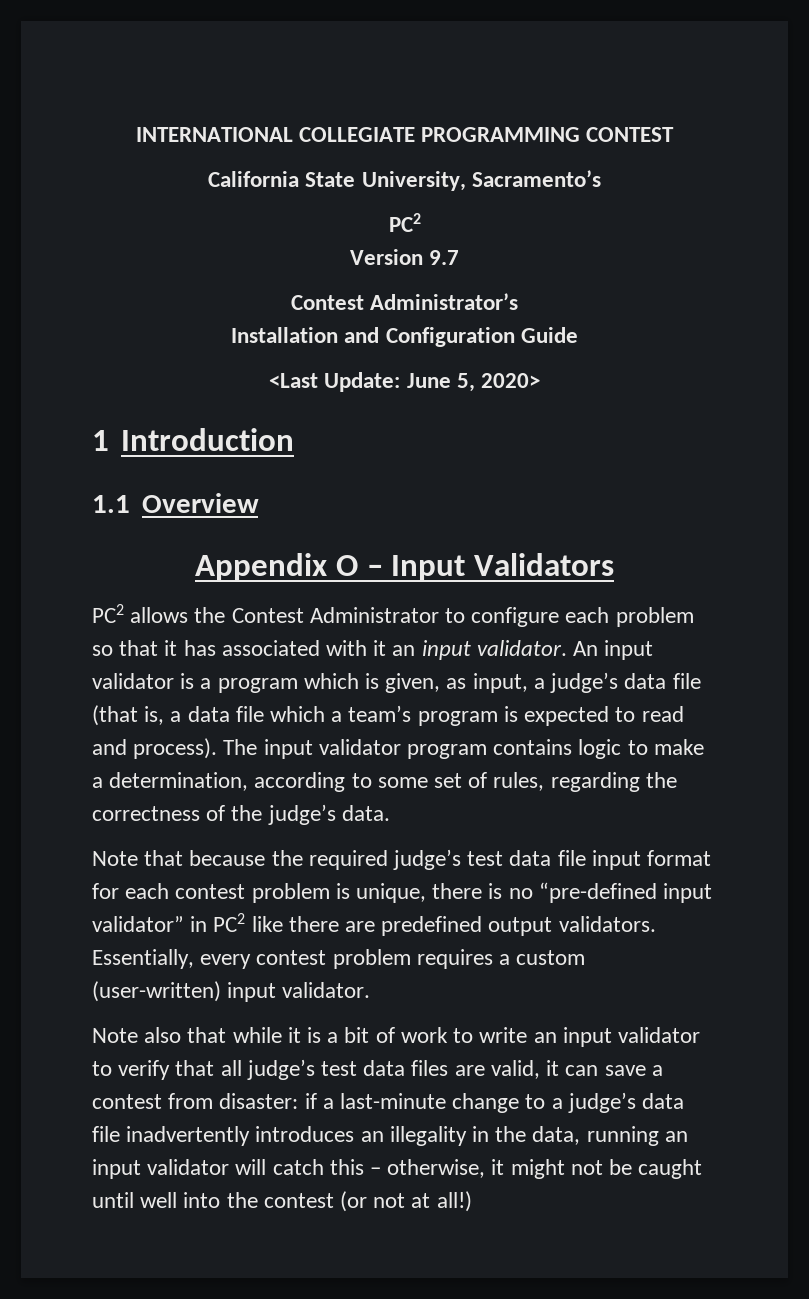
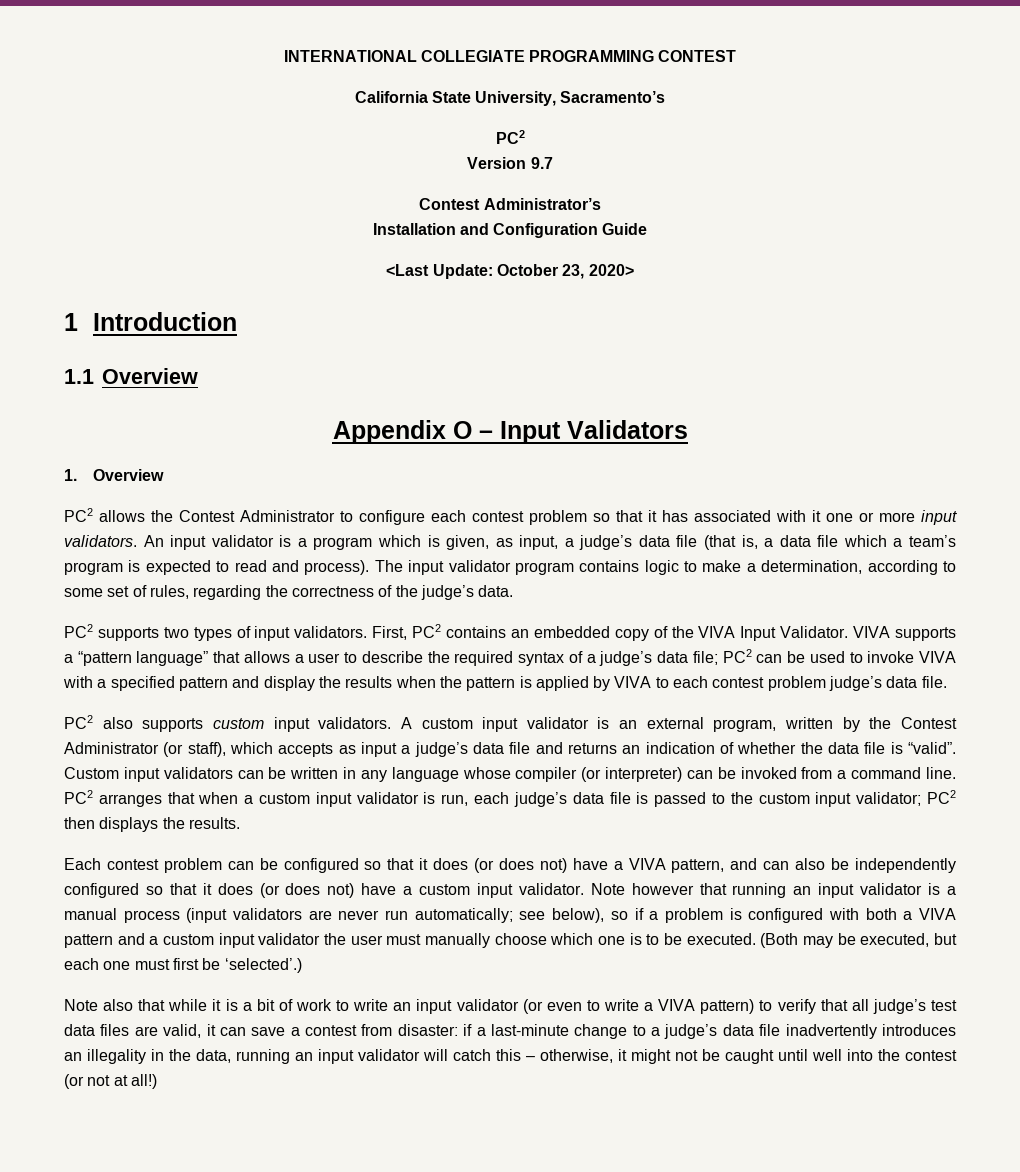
- <Last Update: June 5, 2020>
+ <Last Update: October 23, 2020>
+ 1. Overview
- PC2 allows the Contest Administrator to configure each problem so that it has associated with it an input validator.
+ PC2 allows the Contest Administrator to configure each contest problem so that it has associated with it one or more input validators.
- Note that because the required judge’s test data file input format for each contest problem is unique, there is no “pre-defined input validator” in PC2 like there are predefined output validators. Essentially, every contest problem requires a custom (user-written) input validator.
+ PC2 supports two types of input validators. First, PC2 contains an embedded copy of the VIVA Input Validator. VIVA supports a “pattern language” that allows a user to describe the required syntax of a judge’s data file; PC2 can be used to invoke VIVA with a specified pattern and display the results when the pattern is applied by VIVA to each contest problem judge’s data file.
+ PC2 also supports custom input validators. A custom input validator is an external program, written by the Contest Administrator (or staff), which accepts as input a judge’s data file and returns an indication of whether the data file is “valid”. Custom input validators can be written in any language whose compiler (or interpreter) can be invoked from a command line. PC2 arranges that when a custom input validator is run, each judge’s data file is passed to the custom input validator; PC2 then displays the results.
+ Each contest problem can be configured so that it does (or does not) have a VIVA pattern, and can also be independently configured so that it does (or does not) have a custom input validator. Note however that running an input validator is a manual process (input validators are never run automatically; see below), so if a problem is configured with both a VIVA pattern and a custom input validator the user must manually choose which one is to be executed. (Both may be executed, but each one must first be ‘selected’.)
- Note also that while it is a bit of work to write an input validator to verify that all judge’s test data files are valid, it can save a contest from disaster:
+ Note also that while it is a bit of work to write an input validator (or even to write a VIVA pattern) to verify that all judge’s test data files are valid, it can save a contest from disaster:

